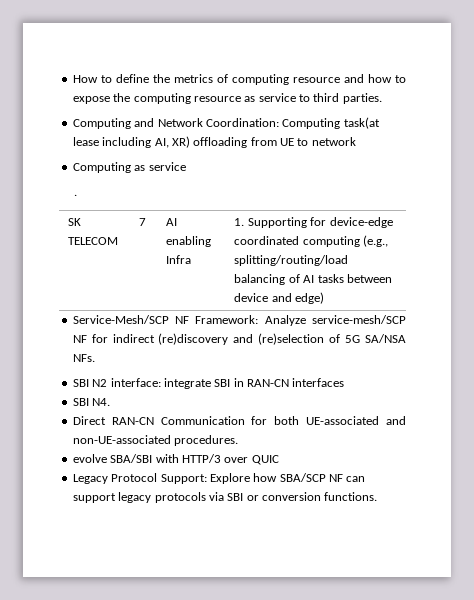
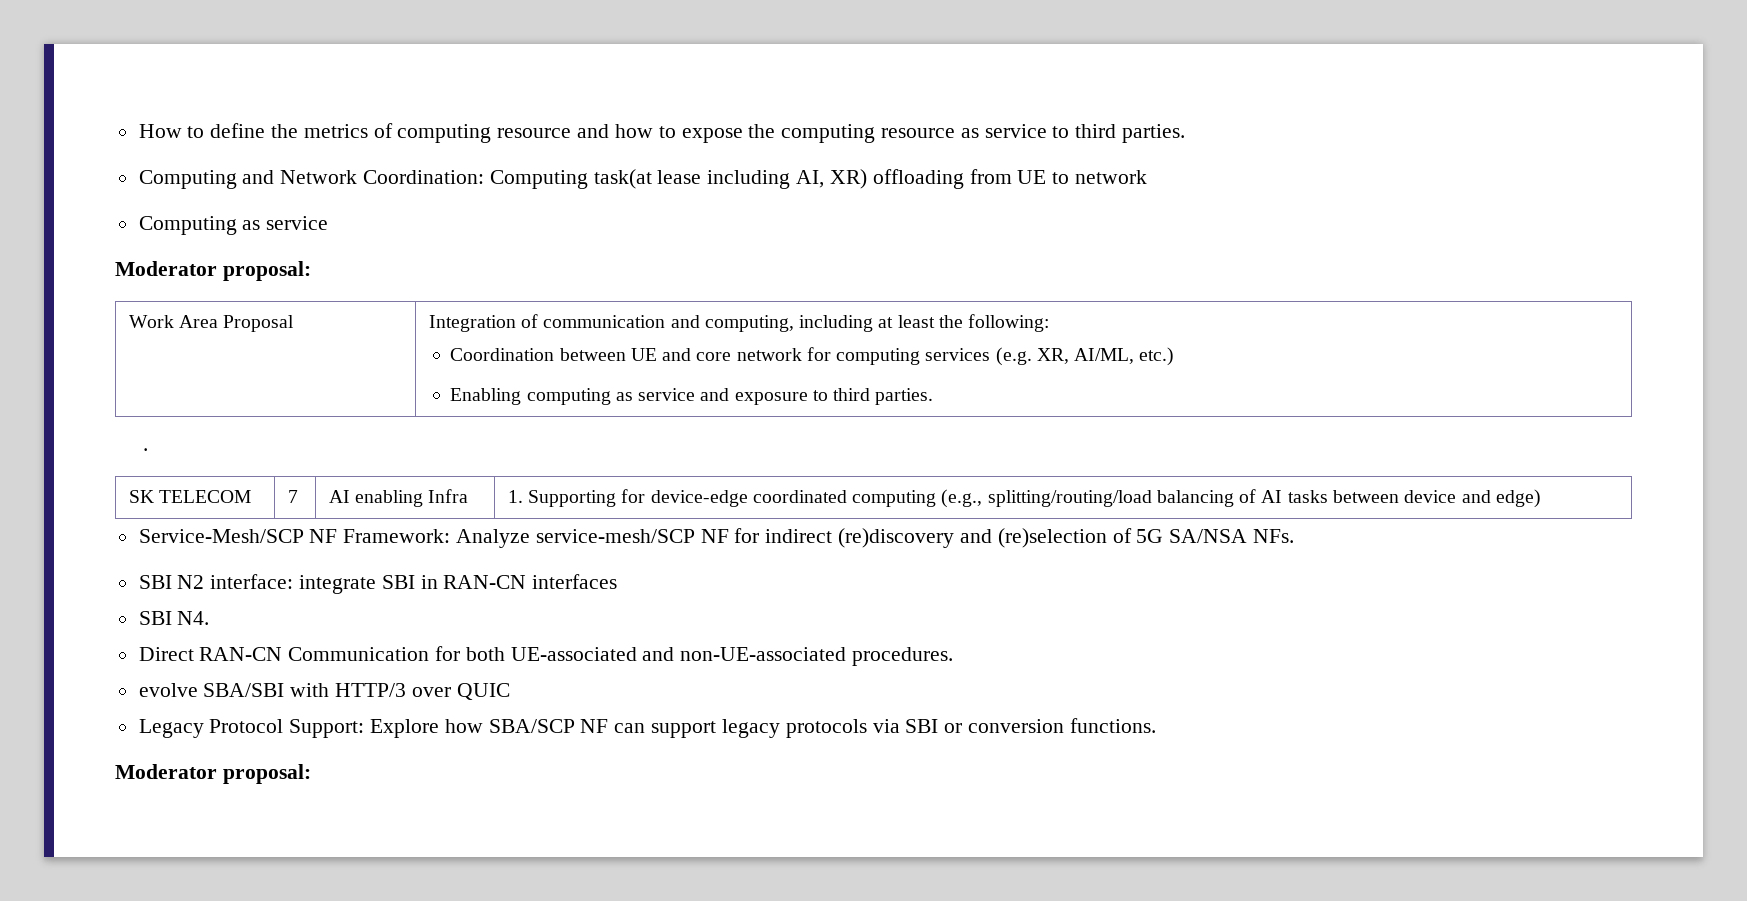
  Computing as service
+ Moderator proposal:
+ Work Area Proposal | Integration of communication and computing, including at least the following:
+ Coordination between UE and core network for computing services (e.g. XR, AI/ML, etc.)
+ Enabling computing as service and exposure to third parties.
  Legacy Protocol Support: Explore how SBA/SCP NF can support legacy protocols via SBI or conversion functions.
+ Moderator proposal:

